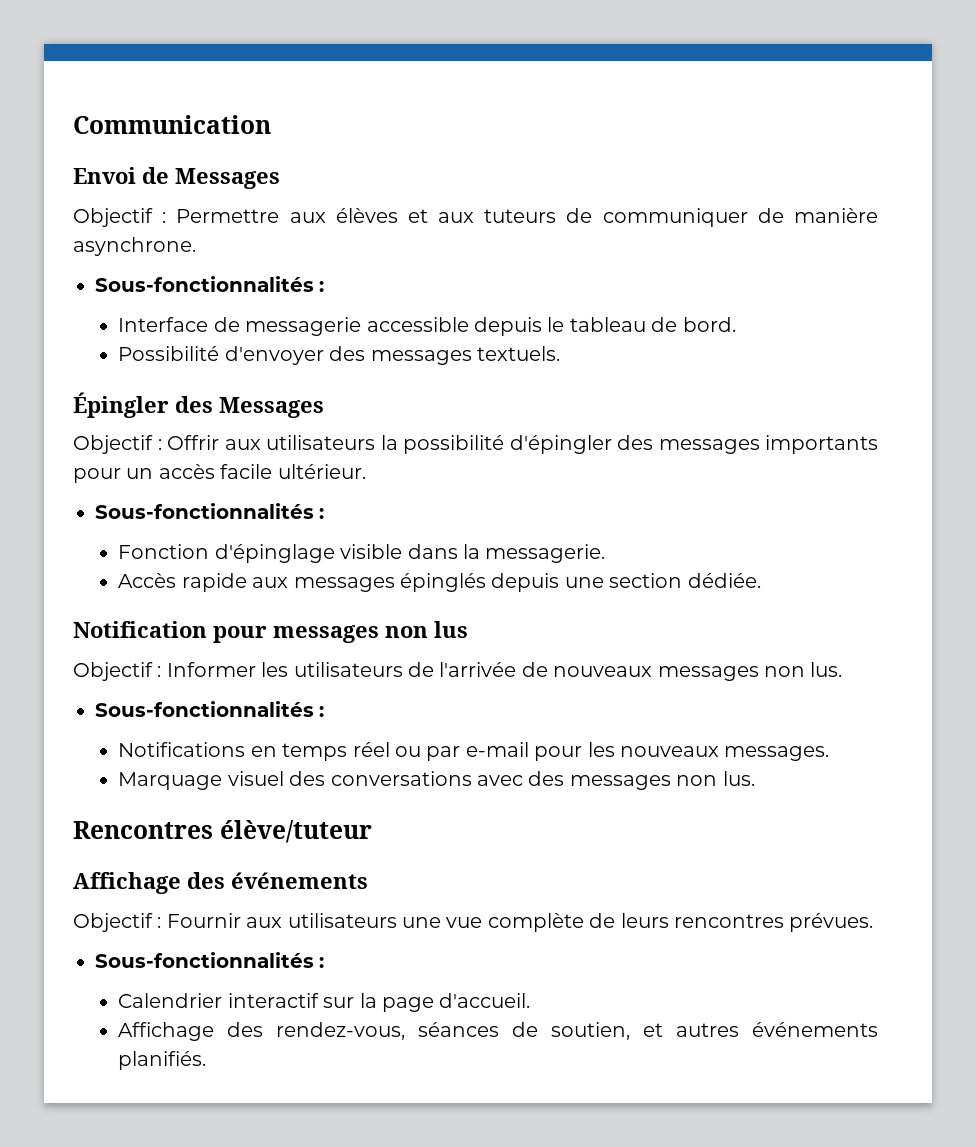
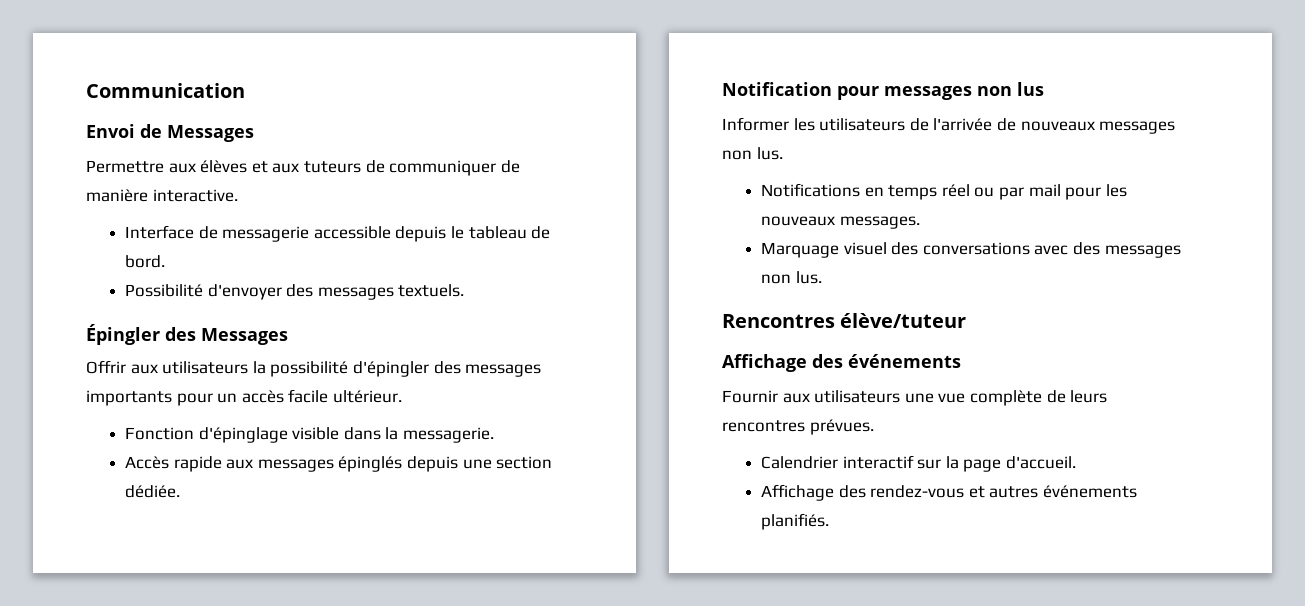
- Objectif : Permettre aux élèves et aux tuteurs de communiquer de manière asynchrone.
- Sous-fonctionnalités :
+ Permettre aux élèves et aux tuteurs de communiquer de manière interactive.
- Objectif : Offrir aux utilisateurs la possibilité d'épingler des messages importants pour un accès facile ultérieur.
- Sous-fonctionnalités :
+ Offrir aux utilisateurs la possibilité d'épingler des messages importants pour un accès facile ultérieur.
- Objectif : Informer les utilisateurs de l'arrivée de nouveaux messages non lus.
- Sous-fonctionnalités :
+ Informer les utilisateurs de l'arrivée de nouveaux messages non lus.
- Notifications en temps réel ou par e-mail pour les nouveaux messages.
+ Notifications en temps réel ou par mail pour les nouveaux messages.
- Objectif : Fournir aux utilisateurs une vue complète de leurs rencontres prévues.
- Sous-fonctionnalités :
+ Fournir aux utilisateurs une vue complète de leurs rencontres prévues.
- Affichage des rendez-vous, séances de soutien, et autres événements planifiés.
+ Affichage des rendez-vous et autres événements planifiés.

